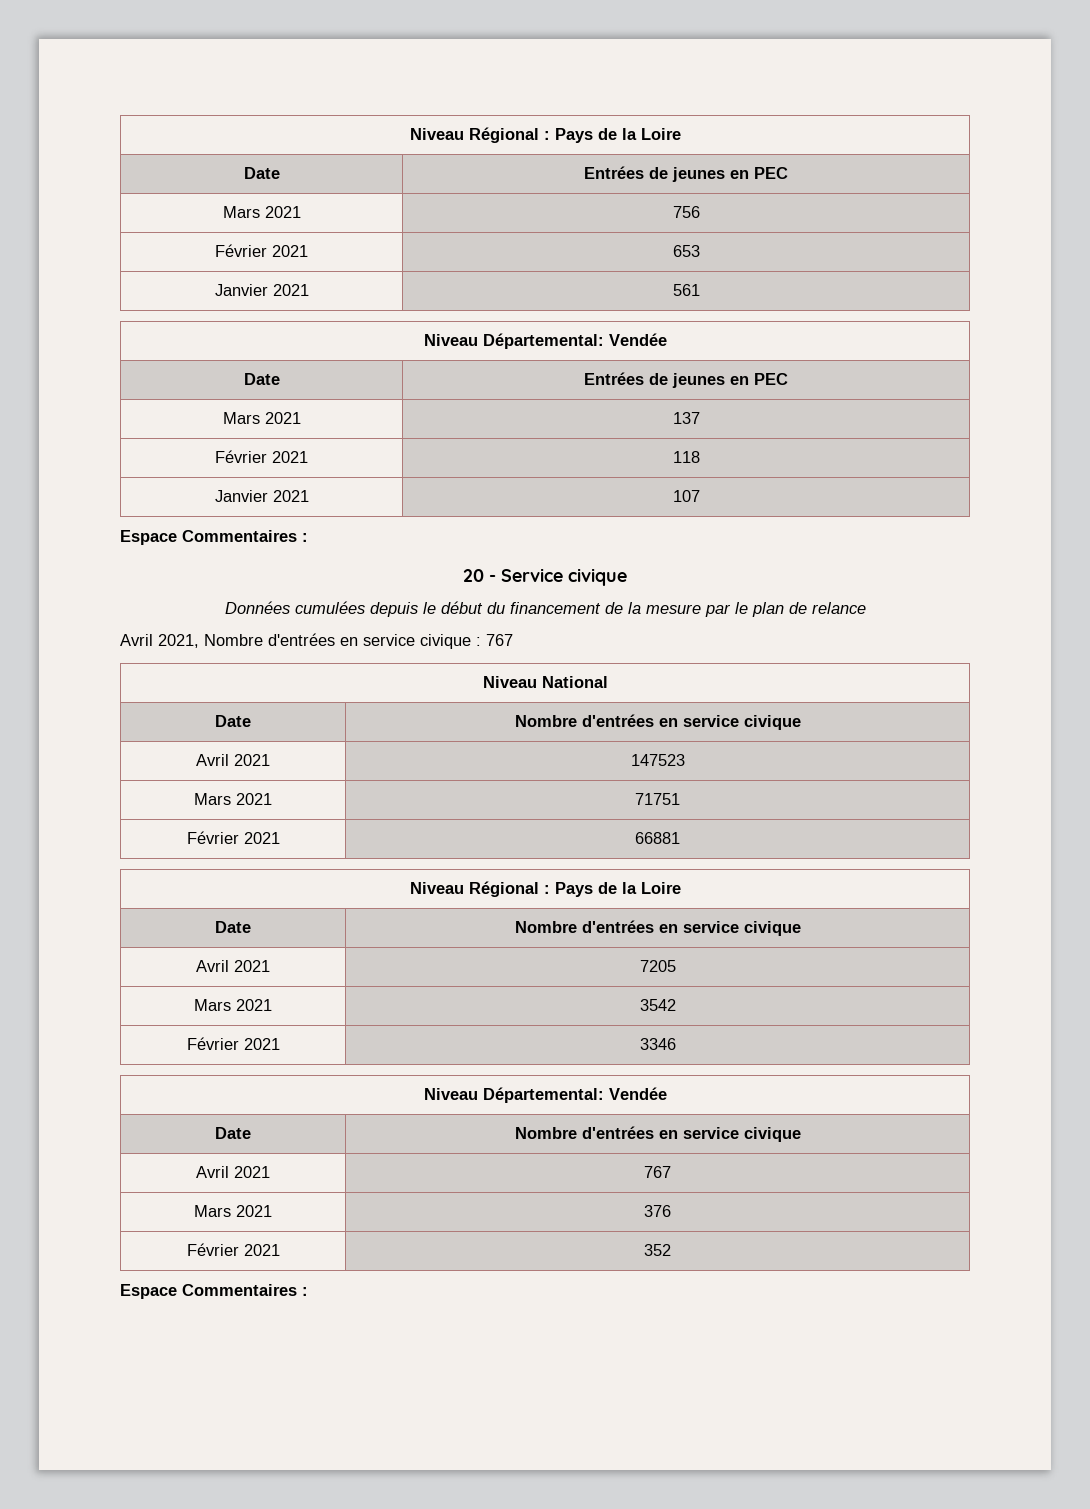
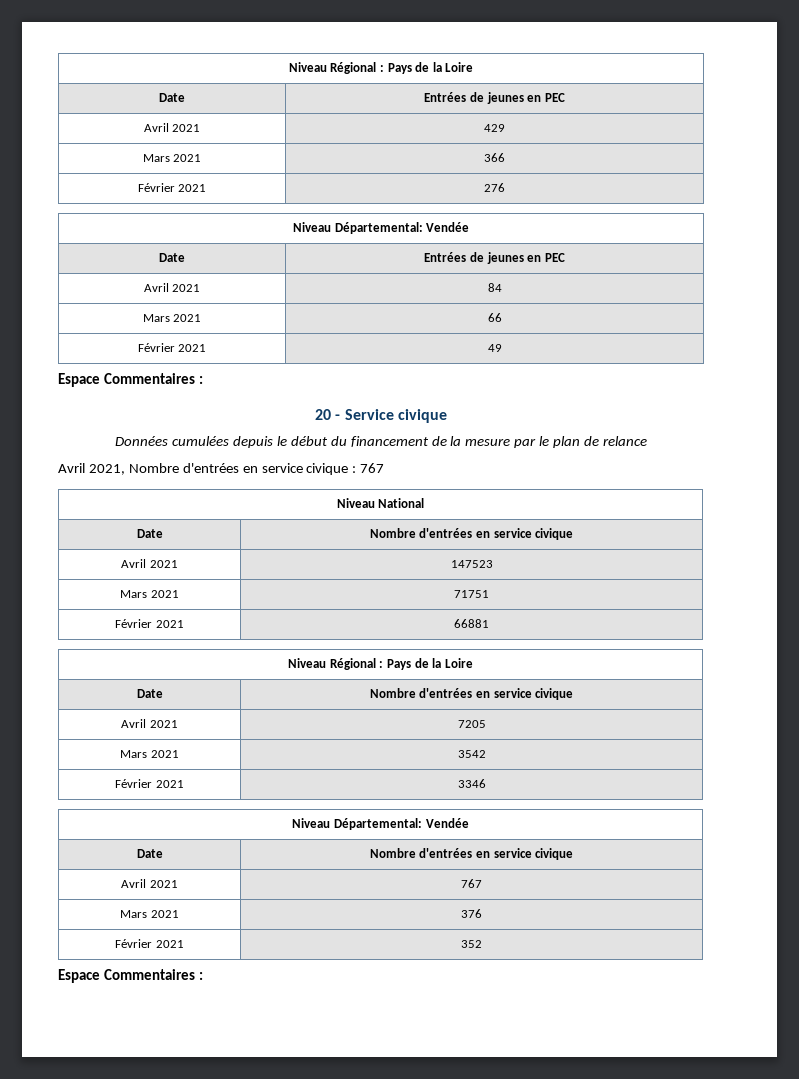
- Mars 2021 | 756
- Février 2021 | 653
- Janvier 2021 | 561
+ Avril 2021 | 429
+ Mars 2021 | 366
+ Février 2021 | 276
- Mars 2021 | 137
- Février 2021 | 118
- Janvier 2021 | 107
+ Avril 2021 | 84
+ Mars 2021 | 66
+ Février 2021 | 49

